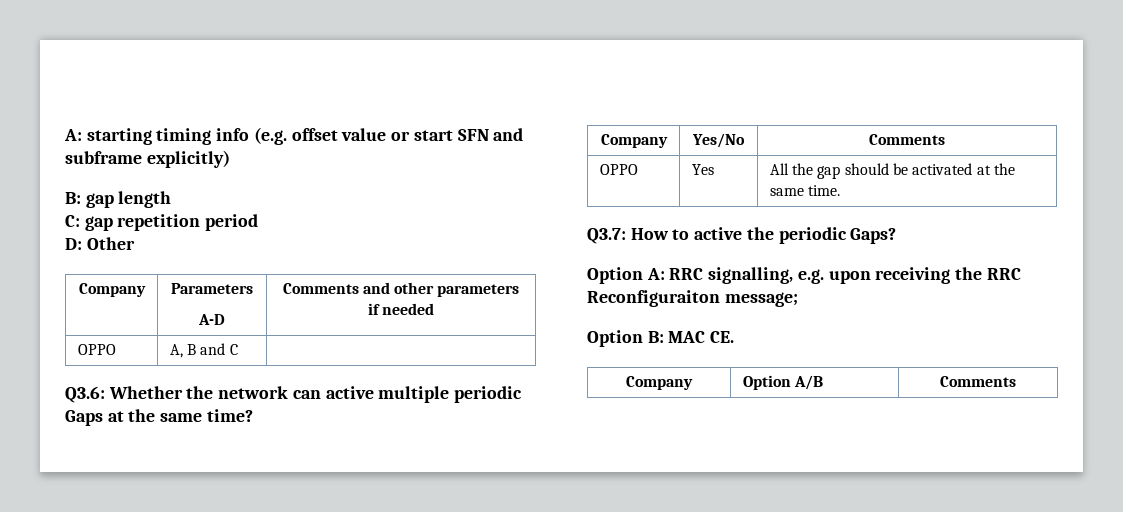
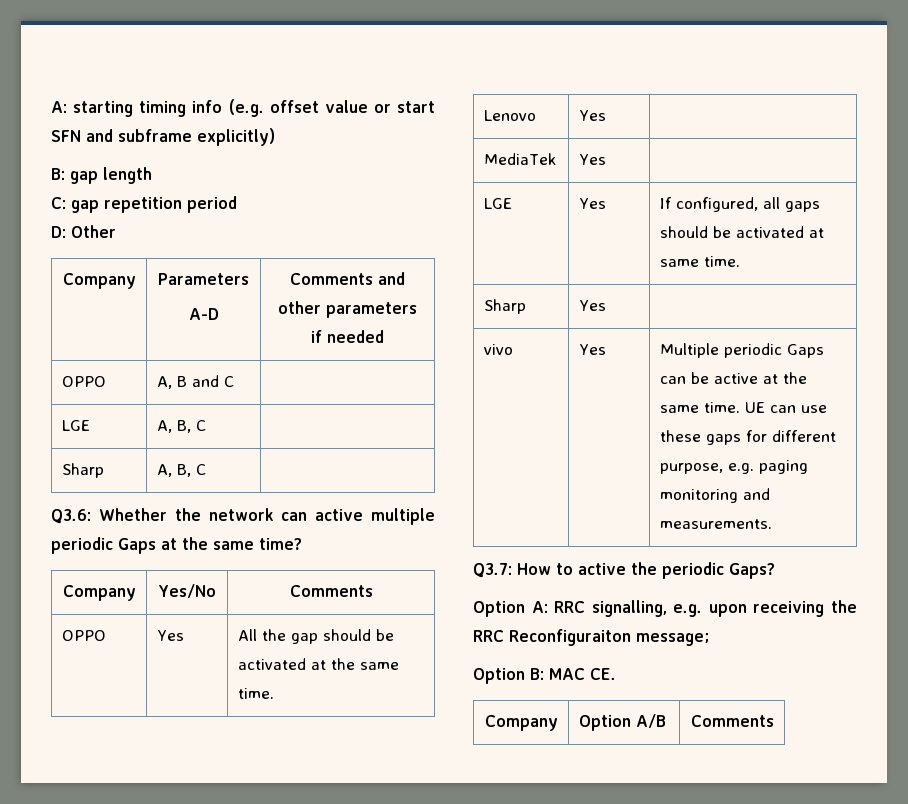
+ LGE | A, B, C |
+ Sharp | A, B, C |
+ Lenovo | Yes |
+ MediaTek | Yes |
+ LGE | Yes | If configured, all gaps should be activated at same time.
+ Sharp | Yes |
+ vivo | Yes | Multiple periodic Gaps can be active at the same time. UE can use these gaps for different purpose, e.g. paging monitoring and measurements.

